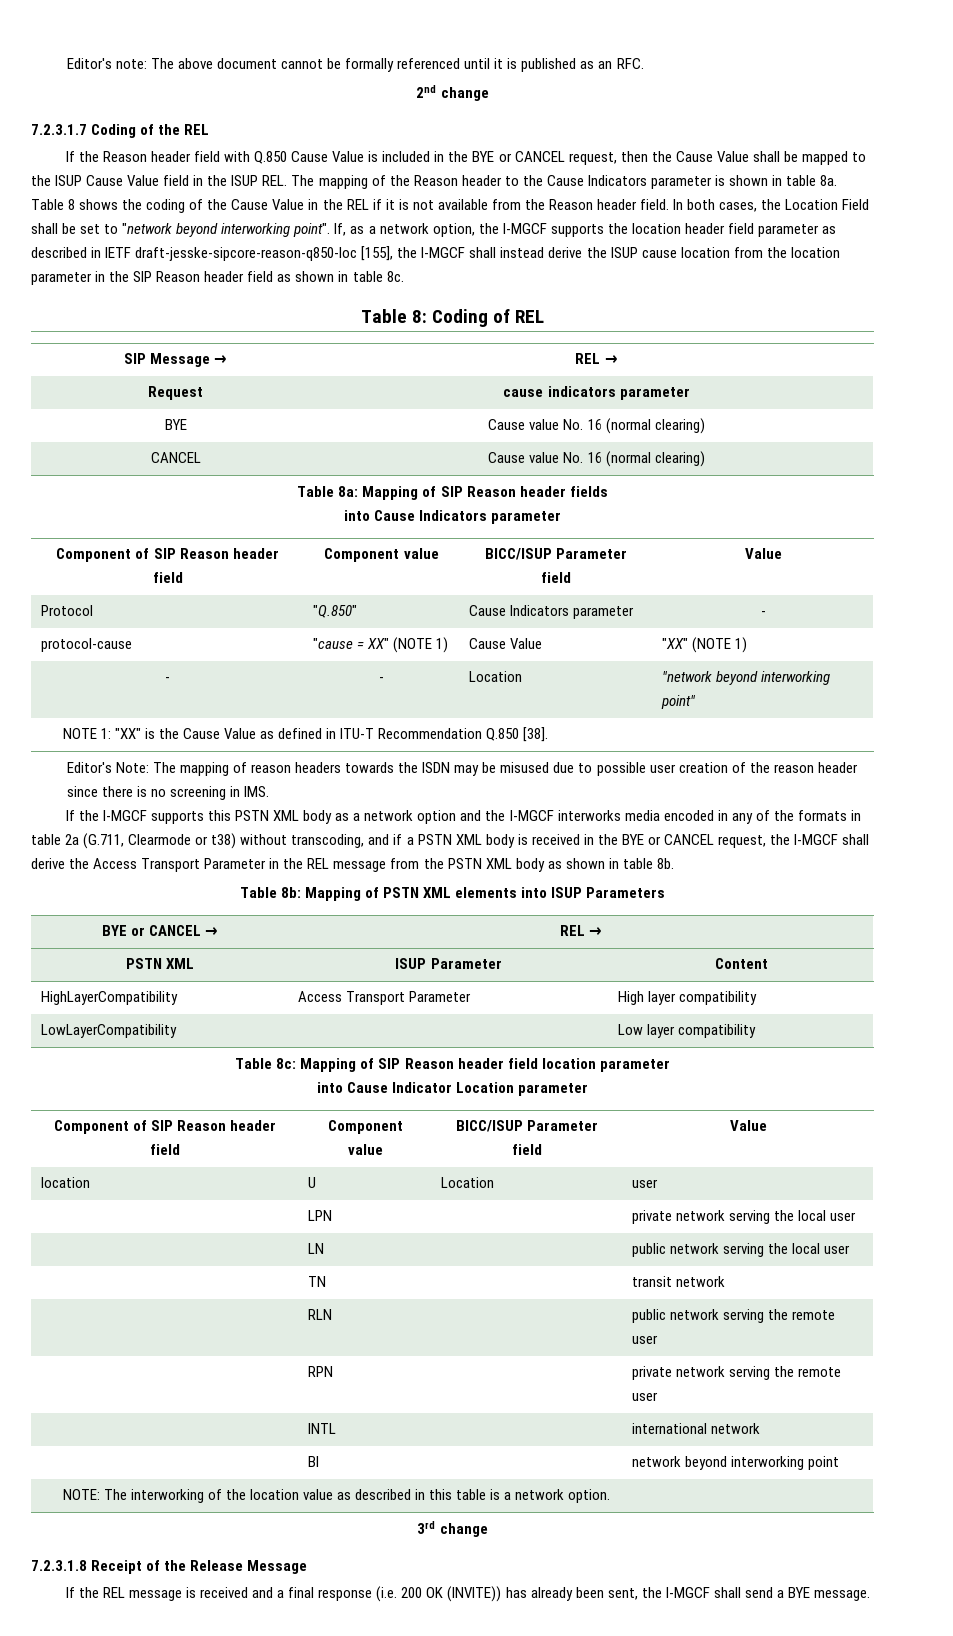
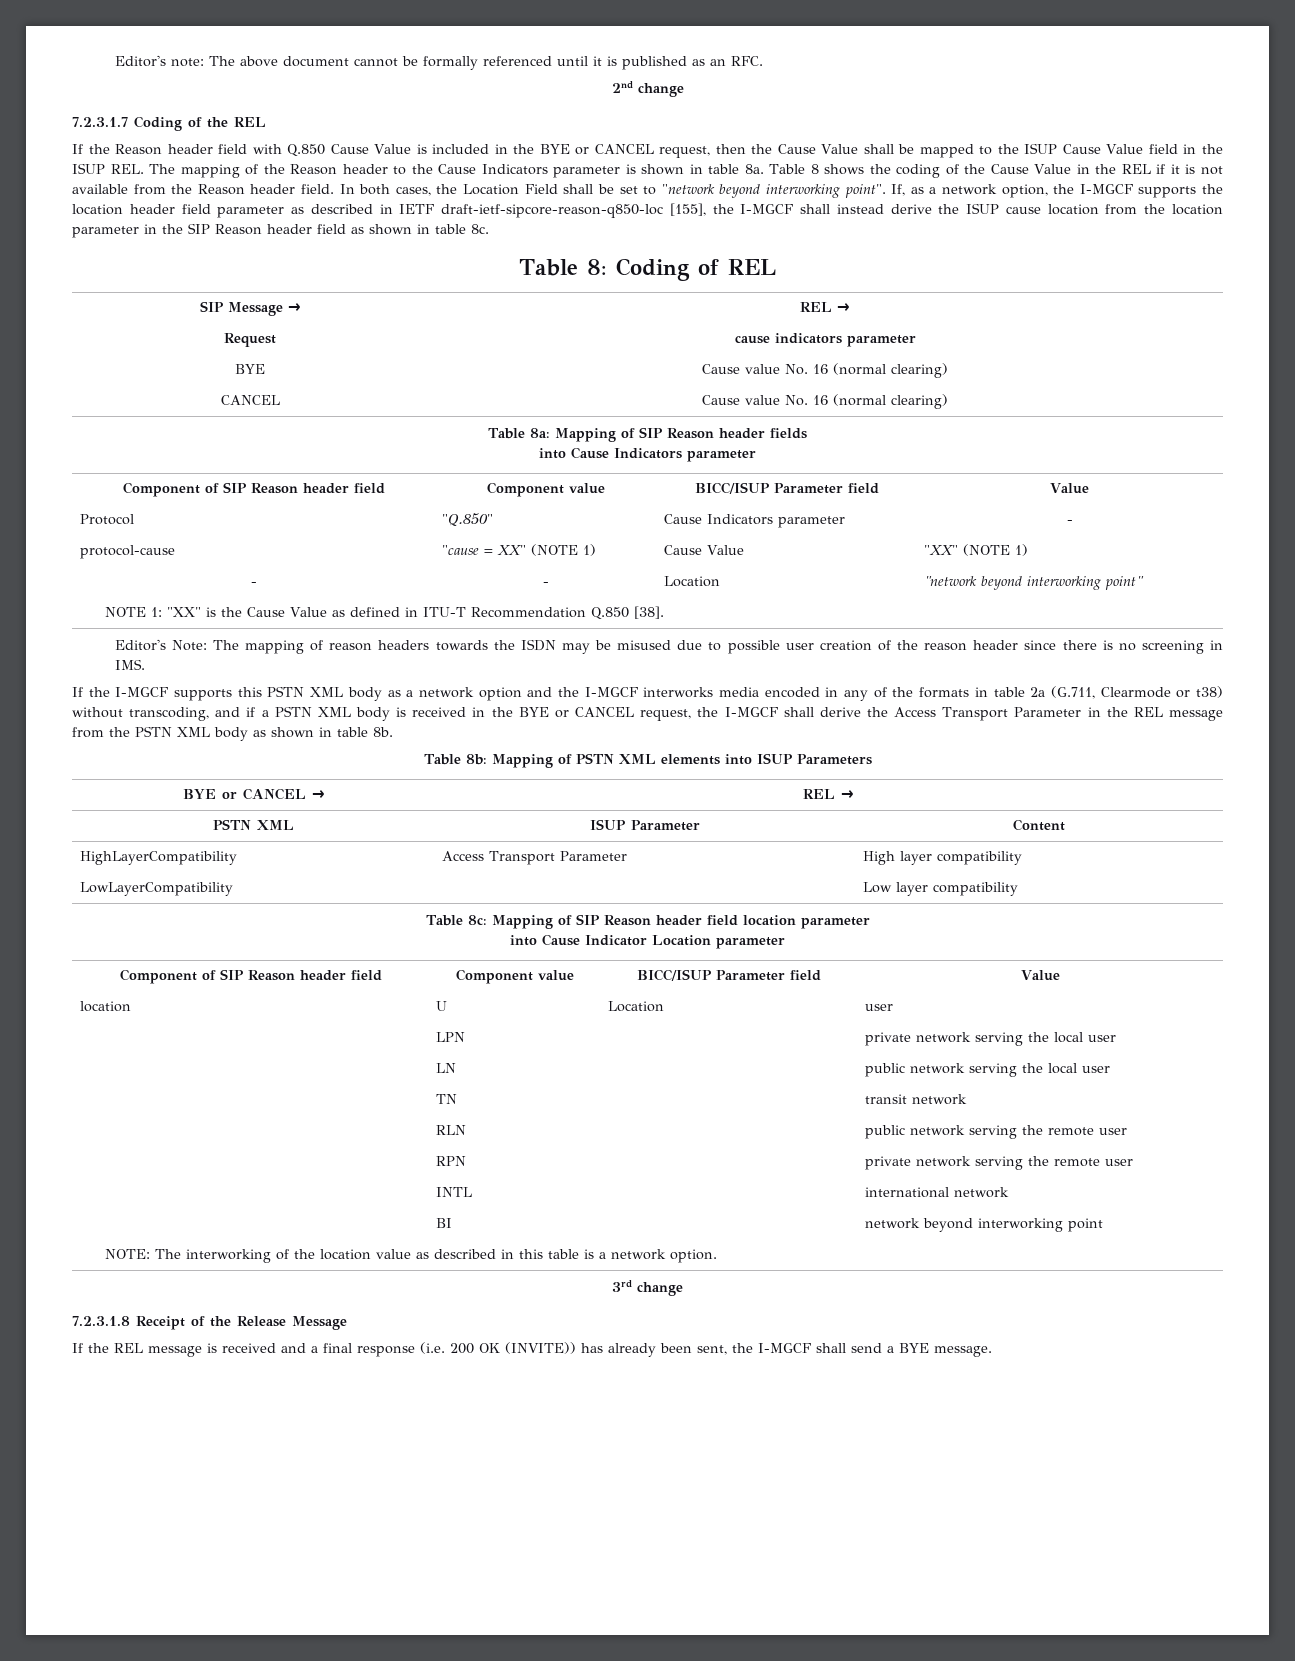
- If, as a network option, the I-MGCF supports the location header field parameter as described in IETF draft-jesske-sipcore-reason-q850-loc [155], the I-MGCF shall instead derive the ISUP cause location from the location parameter in the SIP Reason header field as shown in table 8c.
+ If, as a network option, the I-MGCF supports the location header field parameter as described in IETF draft-ietf-sipcore-reason-q850-loc [155], the I-MGCF shall instead derive the ISUP cause location from the location parameter in the SIP Reason header field as shown in table 8c.

